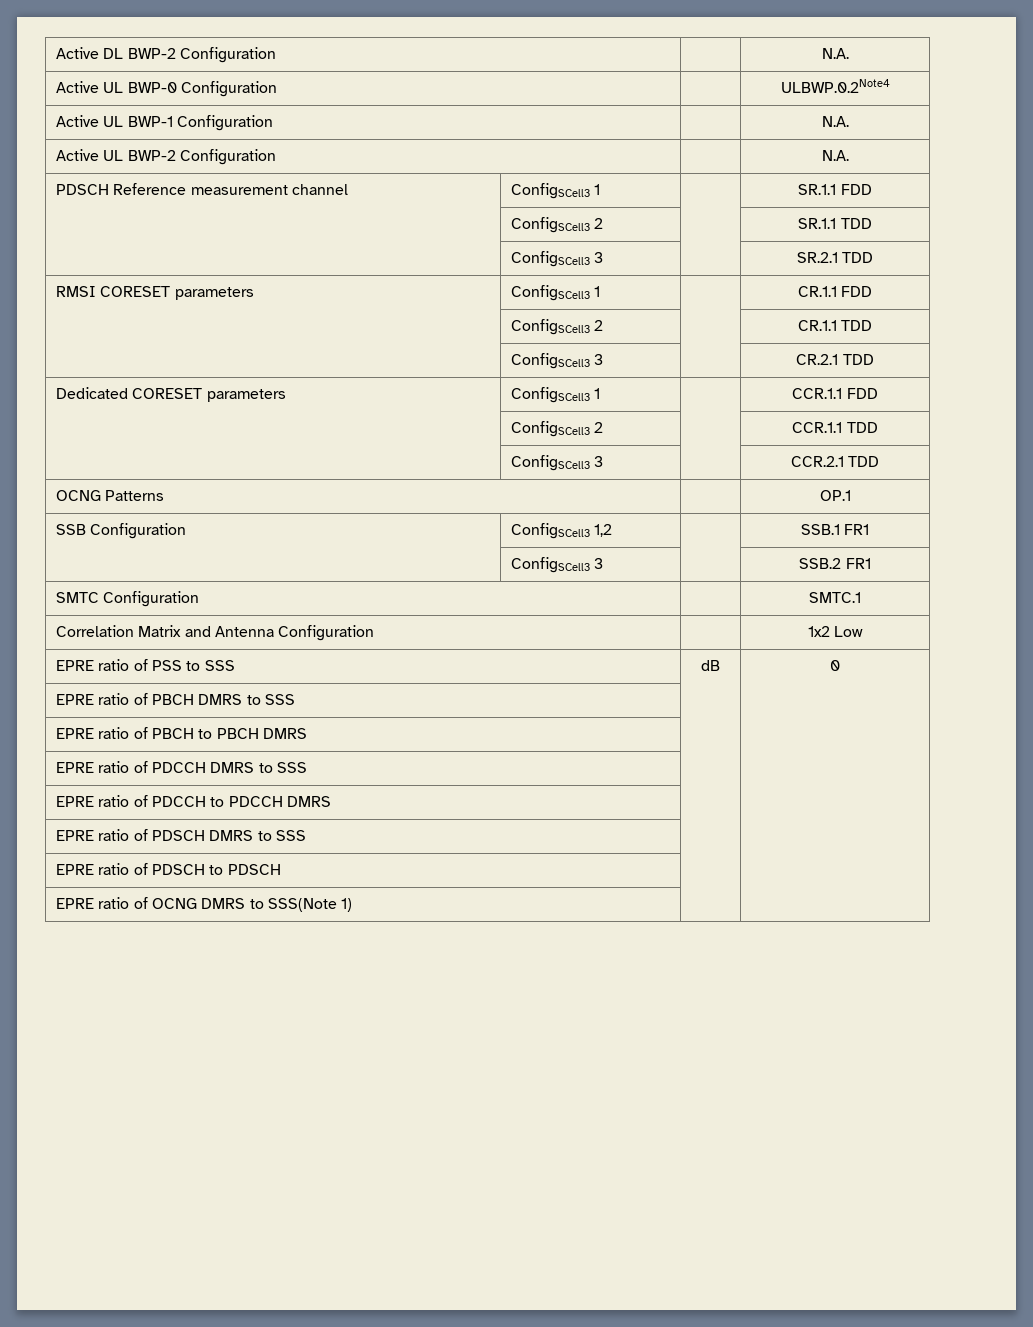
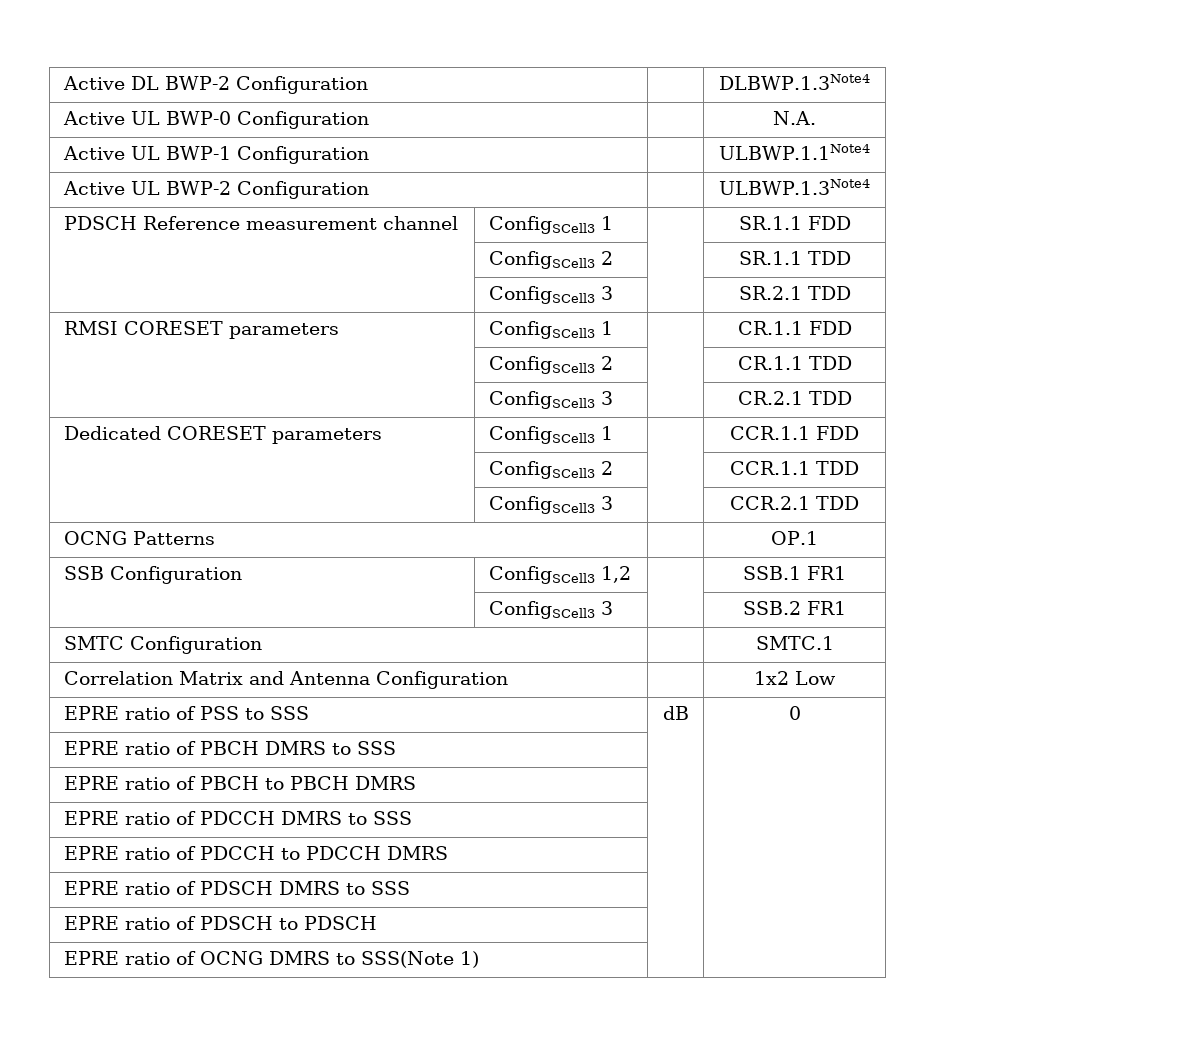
- Active DL BWP-2 Configuration | | N.A.
- Active UL BWP-0 Configuration | | ULBWP.0.2Note4
+ Active DL BWP-2 Configuration | | DLBWP.1.3Note4
+ Active UL BWP-0 Configuration | | N.A.
- Active UL BWP-1 Configuration | | N.A.
+ Active UL BWP-1 Configuration | | ULBWP.1.1Note4
- Active UL BWP-2 Configuration | | N.A.
+ Active UL BWP-2 Configuration | | ULBWP.1.3Note4

